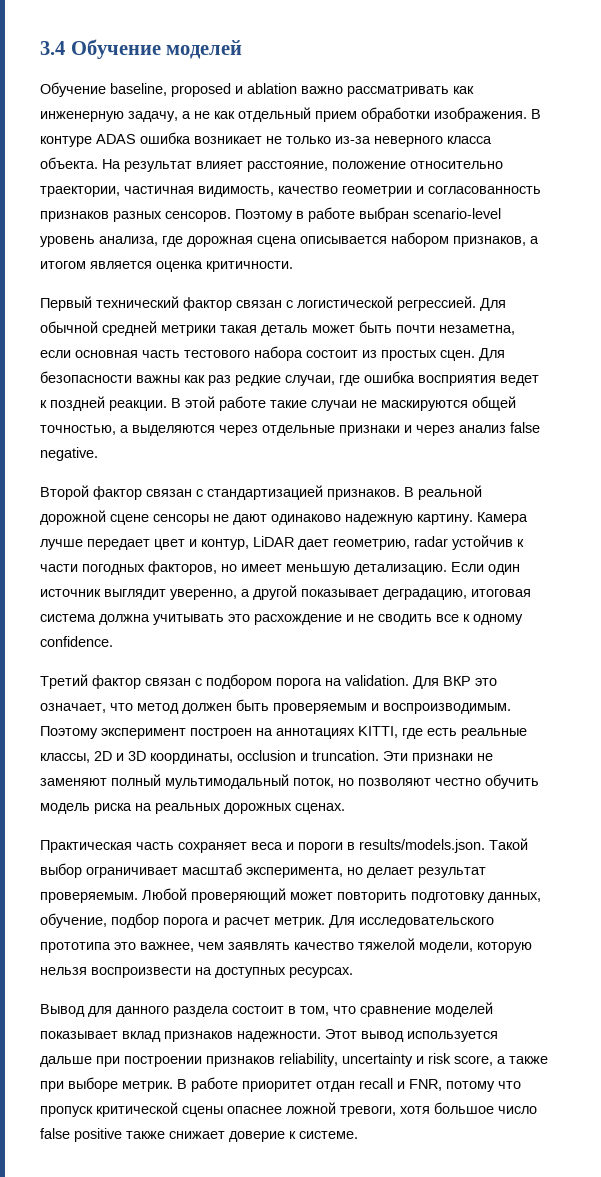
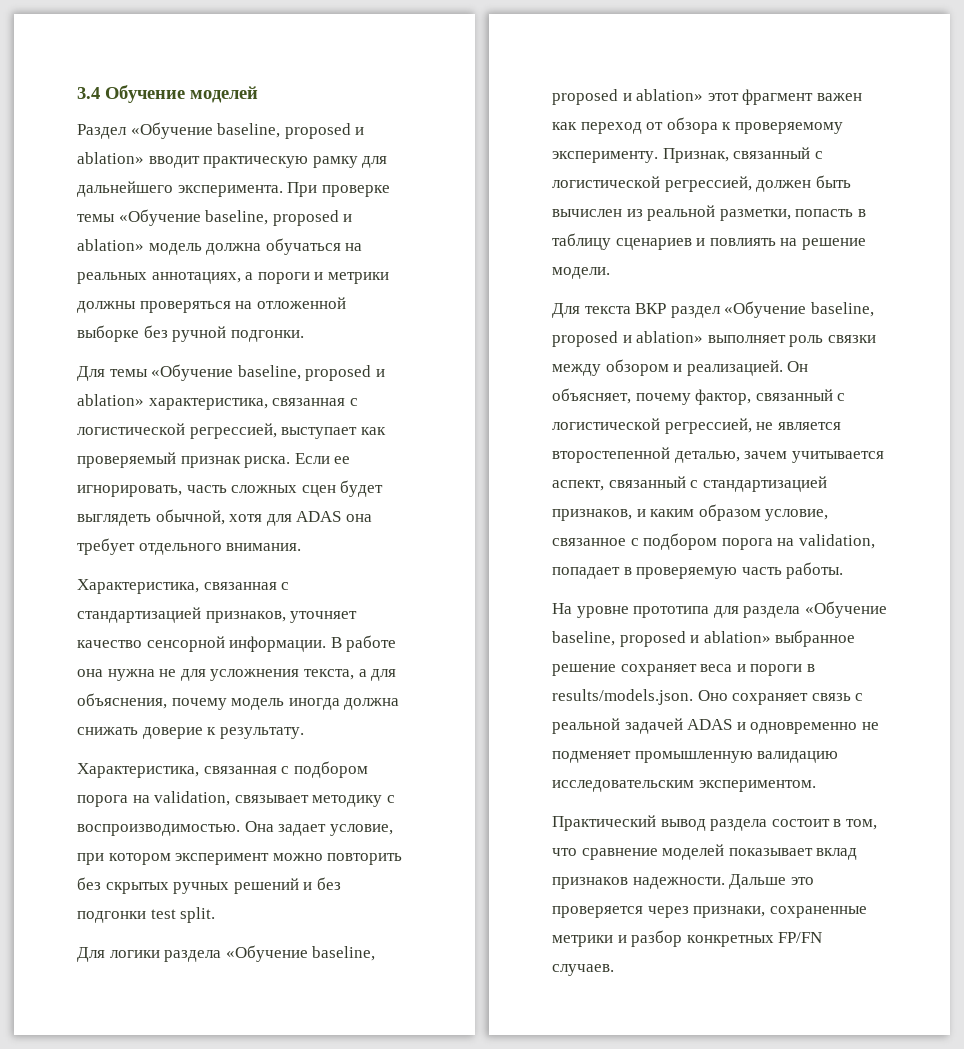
- Обучение baseline, proposed и ablation важно рассматривать как инженерную задачу, а не как отдельный прием обработки изображения. В контуре ADAS ошибка возникает не только из-за неверного класса объекта. На результат влияет расстояние, положение относительно траектории, частичная видимость, качество геометрии и согласованность признаков разных сенсоров. Поэтому в работе выбран scenario-level уровень анализа, где дорожная сцена описывается набором признаков, а итогом является оценка критичности.
- Первый технический фактор связан с логистической регрессией. Для обычной средней метрики такая деталь может быть почти незаметна, если основная часть тестового набора состоит из простых сцен. Для безопасности важны как раз редкие случаи, где ошибка восприятия ведет к поздней реакции. В этой работе такие случаи не маскируются общей точностью, а выделяются через отдельные признаки и через анализ false negative.
- Второй фактор связан с стандартизацией признаков. В реальной дорожной сцене сенсоры не дают одинаково надежную картину. Камера лучше передает цвет и контур, LiDAR дает геометрию, radar устойчив к части погодных факторов, но имеет меньшую детализацию. Если один источник выглядит уверенно, а другой показывает деградацию, итоговая система должна учитывать это расхождение и не сводить все к одному confidence.
- Третий фактор связан с подбором порога на validation. Для ВКР это означает, что метод должен быть проверяемым и воспроизводимым. Поэтому эксперимент построен на аннотациях KITTI, где есть реальные классы, 2D и 3D координаты, occlusion и truncation. Эти признаки не заменяют полный мультимодальный поток, но позволяют честно обучить модель риска на реальных дорожных сценах.
- Практическая часть сохраняет веса и пороги в results/models.json. Такой выбор ограничивает масштаб эксперимента, но делает результат проверяемым. Любой проверяющий может повторить подготовку данных, обучение, подбор порога и расчет метрик. Для исследовательского прототипа это важнее, чем заявлять качество тяжелой модели, которую нельзя воспроизвести на доступных ресурсах.
- Вывод для данного раздела состоит в том, что сравнение моделей показывает вклад признаков надежности.
+ Раздел «Обучение baseline, proposed и ablation» вводит практическую рамку для дальнейшего эксперимента. При проверке темы «Обучение baseline, proposed и ablation» модель должна обучаться на реальных аннотациях, а пороги и метрики должны проверяться на отложенной выборке без ручной подгонки.
+ Для темы «Обучение baseline, proposed и ablation» характеристика, связанная с логистической регрессией, выступает как проверяемый признак риска. Если ее игнорировать, часть сложных сцен будет выглядеть обычной, хотя для ADAS она требует отдельного внимания.
+ Характеристика, связанная с стандартизацией признаков, уточняет качество сенсорной информации. В работе она нужна не для усложнения текста, а для объяснения, почему модель иногда должна снижать доверие к результату.
+ Характеристика, связанная с подбором порога на validation, связывает методику с воспроизводимостью. Она задает условие, при котором эксперимент можно повторить без скрытых ручных решений и без подгонки test split.
+ Для логики раздела «Обучение baseline, proposed и ablation» этот фрагмент важен как переход от обзора к проверяемому эксперименту. Признак, связанный с логистической регрессией, должен быть вычислен из реальной разметки, попасть в таблицу сценариев и повлиять на решение модели.
+ Для текста ВКР раздел «Обучение baseline, proposed и ablation» выполняет роль связки между обзором и реализацией. Он объясняет, почему фактор, связанный с логистической регрессией, не является второстепенной деталью, зачем учитывается аспект, связанный с стандартизацией признаков, и каким образом условие, связанное с подбором порога на validation, попадает в проверяемую часть работы.
+ На уровне прототипа для раздела «Обучение baseline, proposed и ablation» выбранное решение сохраняет веса и пороги в results/models.json. Оно сохраняет связь с реальной задачей ADAS и одновременно не подменяет промышленную валидацию исследовательским экспериментом.
+ Практический вывод раздела состоит в том, что сравнение моделей показывает вклад признаков надежности.
- Этот вывод используется дальше при построении признаков reliability, uncertainty и risk score, а также при выборе метрик. В работе приоритет отдан recall и FNR, потому что пропуск критической сцены опаснее ложной тревоги, хотя большое число false positive также снижает доверие к системе.
+ Дальше это проверяется через признаки, сохраненные метрики и разбор конкретных FP/FN случаев.

